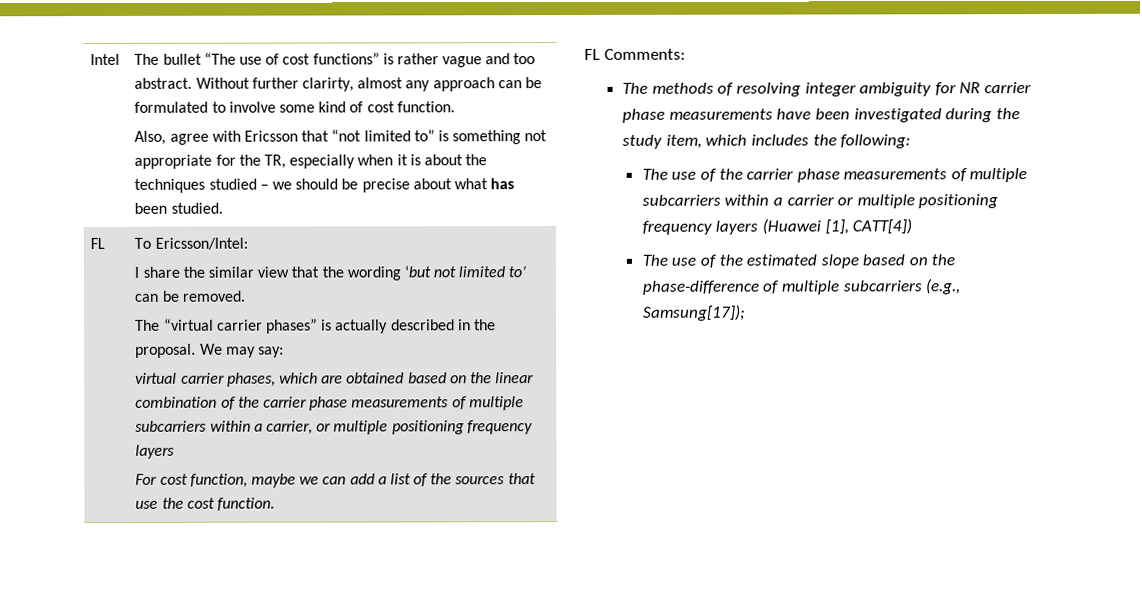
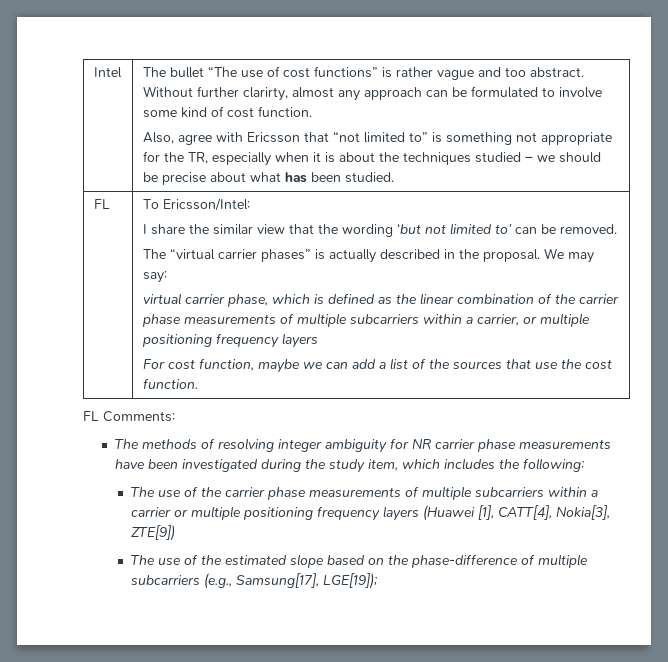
- virtual carrier phases, which are obtained based on the linear combination of the carrier phase measurements of multiple subcarriers within a carrier, or multiple positioning frequency layers
+ virtual carrier phase, which is defined as the linear combination of the carrier phase measurements of multiple subcarriers within a carrier, or multiple positioning frequency layers
- The use of the carrier phase measurements of multiple subcarriers within a carrier or multiple positioning frequency layers (Huawei [1], CATT[4])
+ The use of the carrier phase measurements of multiple subcarriers within a carrier or multiple positioning frequency layers (Huawei [1], CATT[4], Nokia[3], ZTE[9])
- The use of the estimated slope based on the phase-difference of multiple subcarriers (e.g., Samsung[17]);
+ The use of the estimated slope based on the phase-difference of multiple subcarriers (e.g., Samsung[17], LGE[19]);

